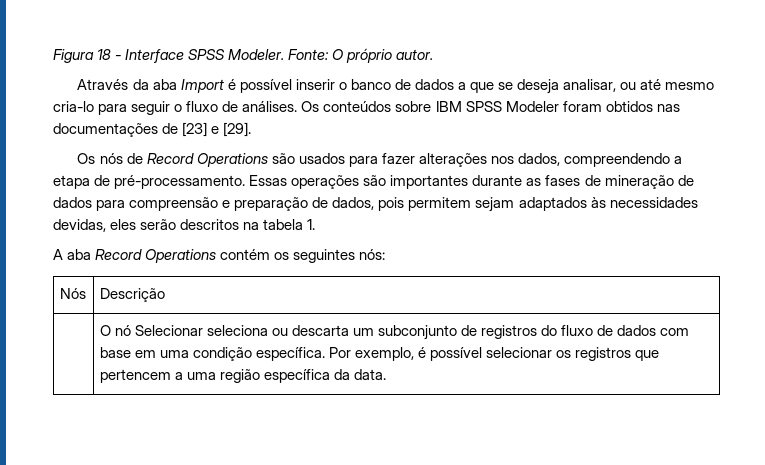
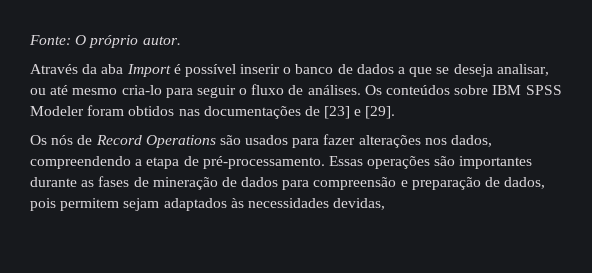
- Figura 18 - Interface SPSS Modeler.
- Essas operações são importantes durante as fases de mineração de dados para compreensão e preparação de dados, pois permitem sejam adaptados às necessidades devidas, eles serão descritos na tabela 1.
- A aba Record Operations contém os seguintes nós:
- Nós | Descrição
- | O nó Selecionar seleciona ou descarta um subconjunto de registros do fluxo de dados com base em uma condição específica. Por exemplo, é possível selecionar os registros que pertencem a uma região específica da data.
+ Essas operações são importantes durante as fases de mineração de dados para compreensão e preparação de dados, pois permitem sejam adaptados às necessidades devidas,

